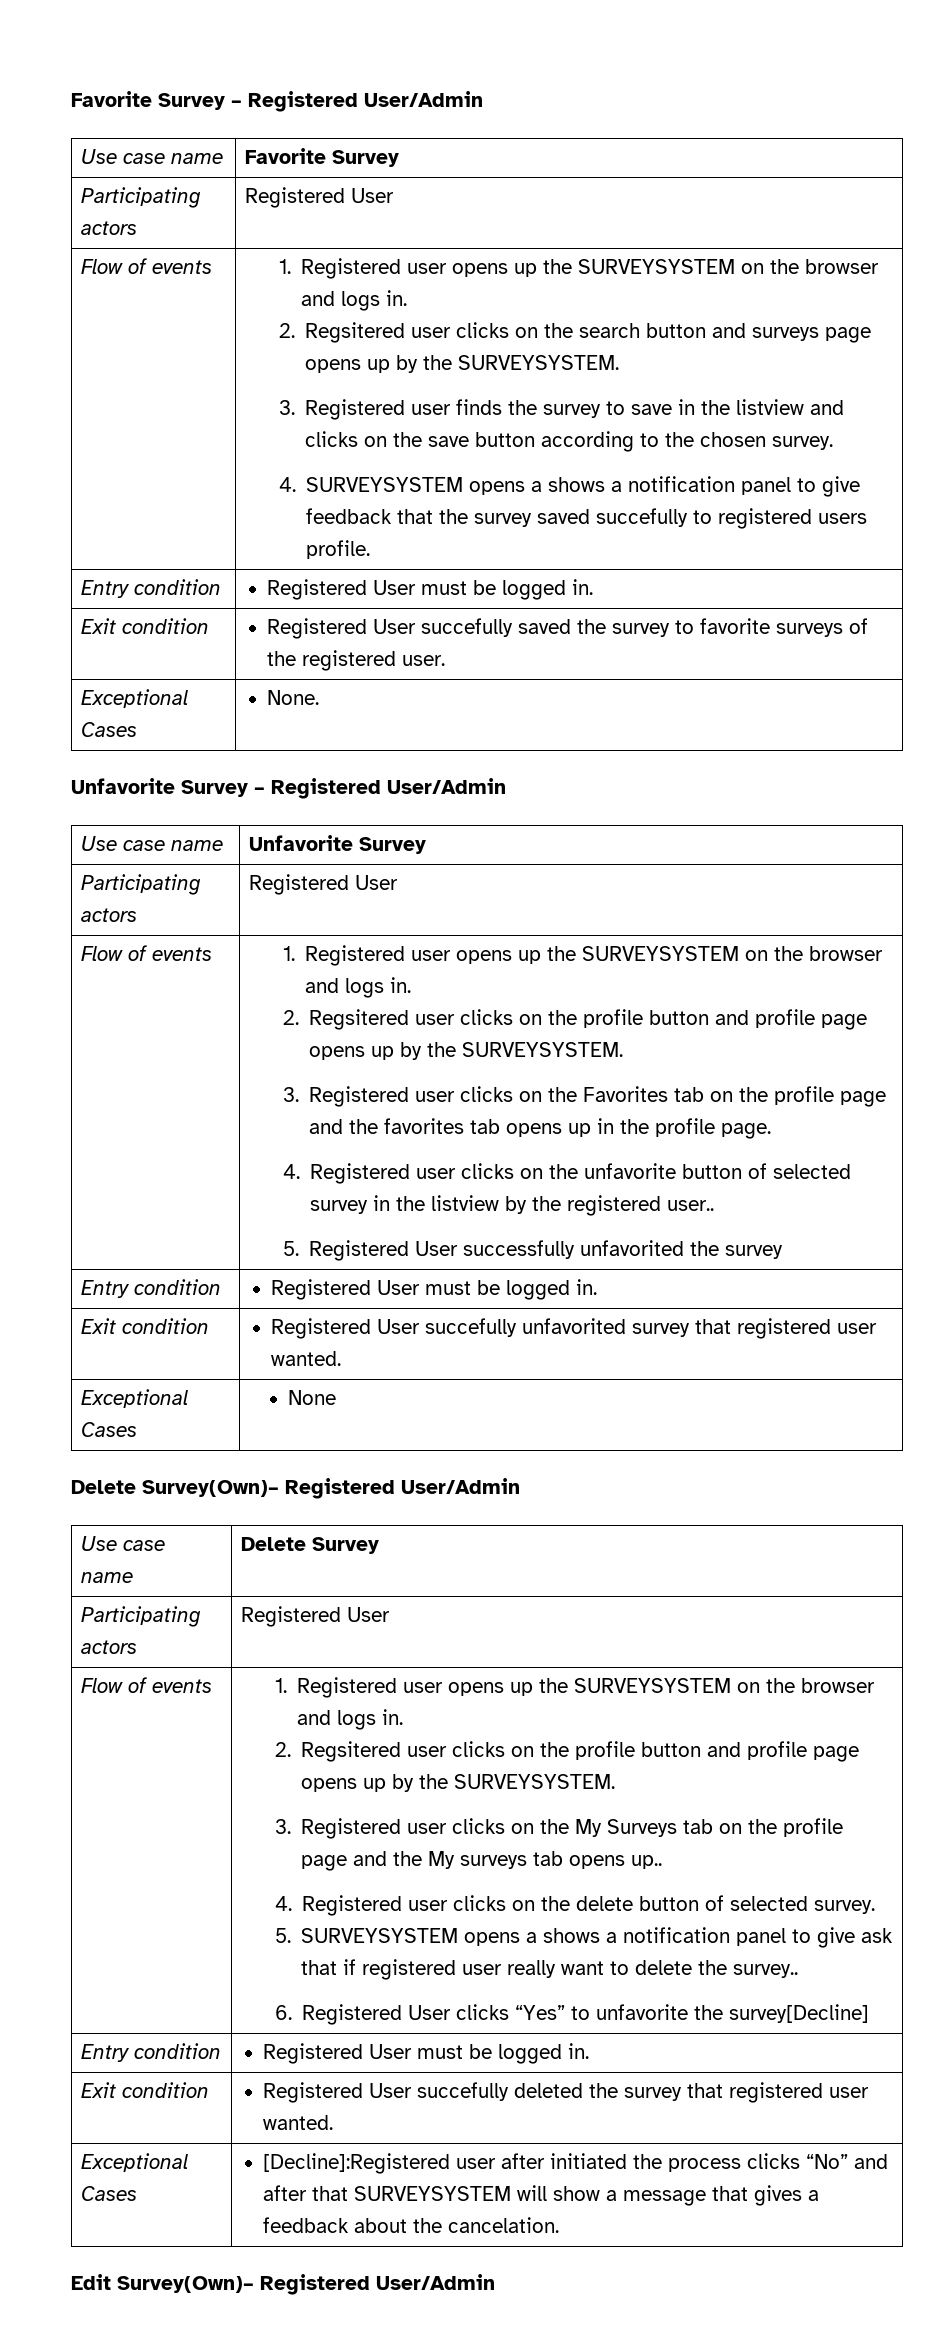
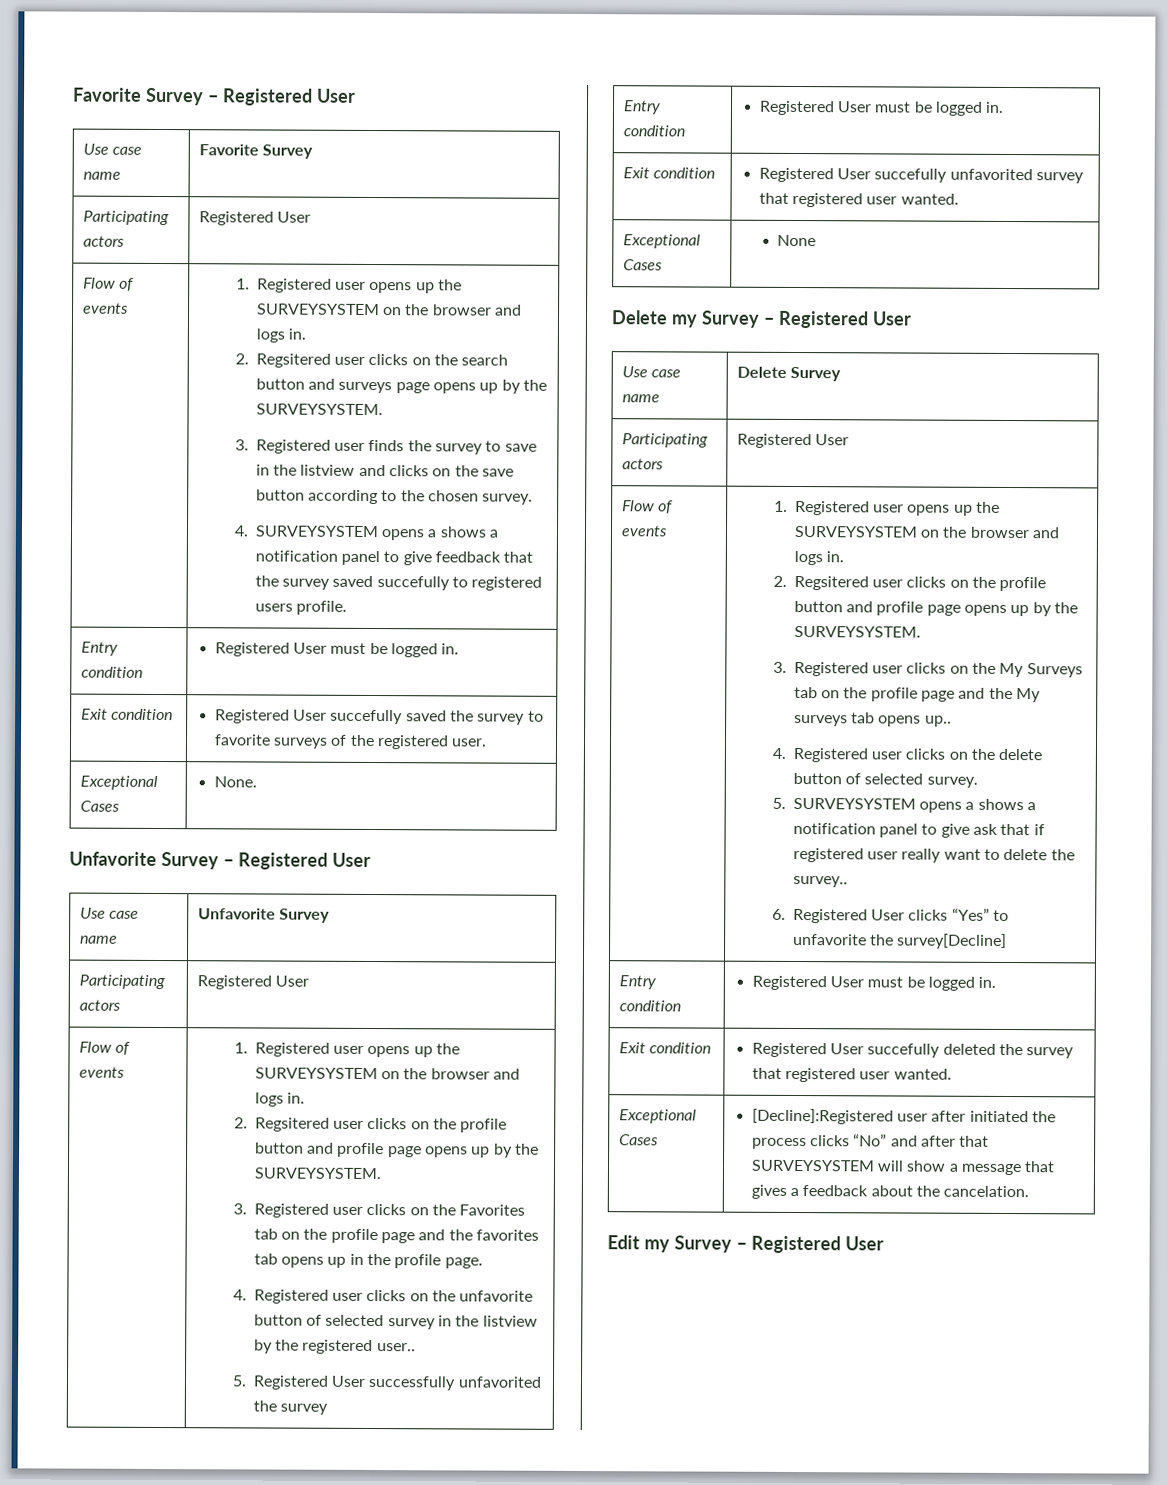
- Favorite Survey – Registered User/Admin
+ Favorite Survey – Registered User
- Unfavorite Survey – Registered User/Admin
+ Unfavorite Survey – Registered User
- Delete Survey(Own)– Registered User/Admin
+ Delete my Survey – Registered User
- Edit Survey(Own)– Registered User/Admin
+ Edit my Survey – Registered User

